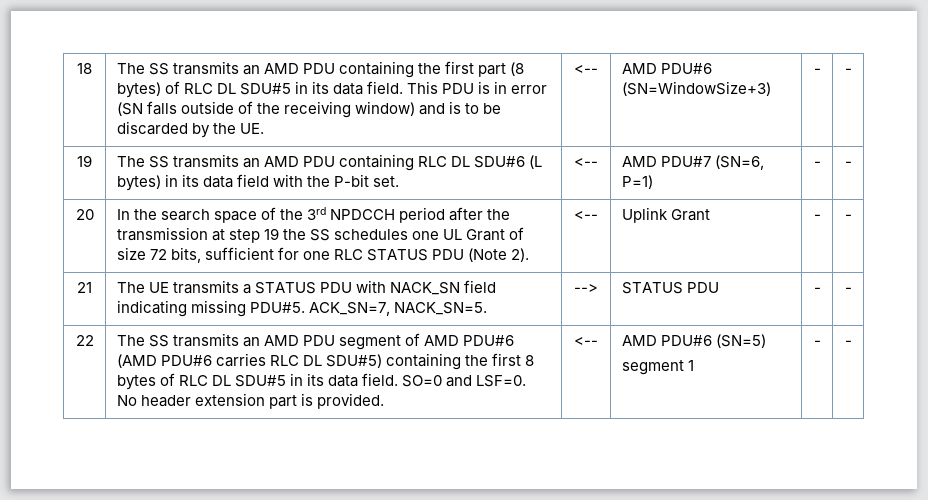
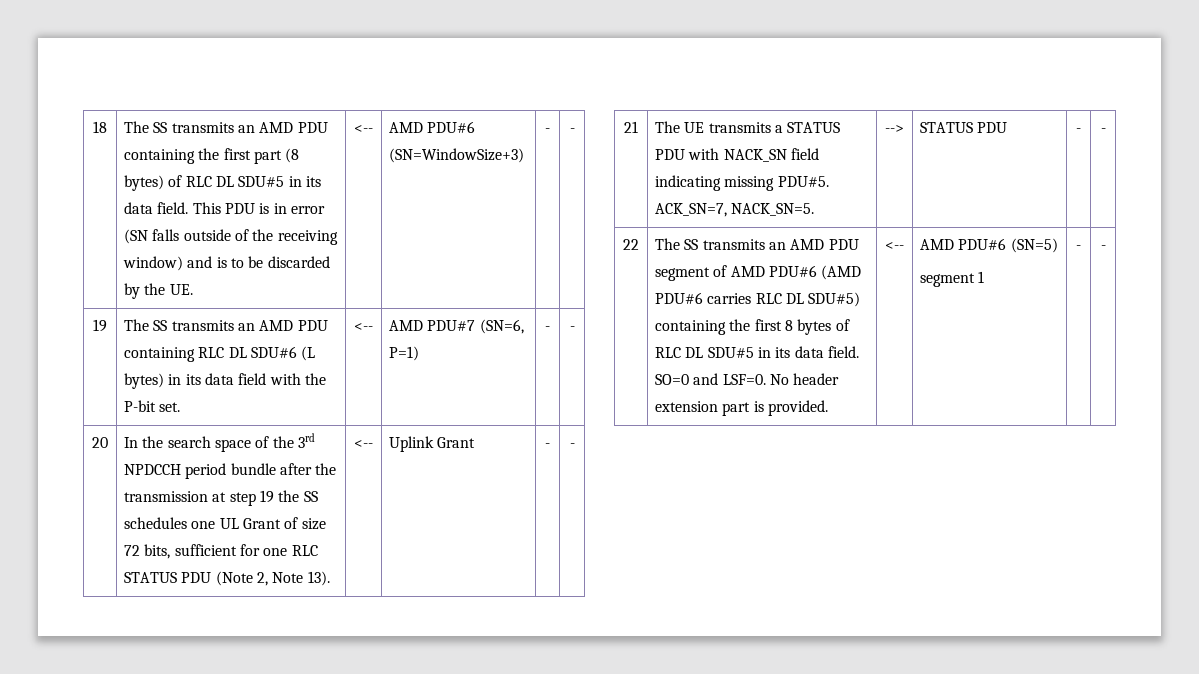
- In the search space of the 3rd NPDCCH period after the transmission at step 19 the SS schedules one UL Grant of size 72 bits, sufficient for one RLC STATUS PDU (Note 2).
+ In the search space of the 3rd NPDCCH period bundle after the transmission at step 19 the SS schedules one UL Grant of size 72 bits, sufficient for one RLC STATUS PDU (Note 2, Note 13).

